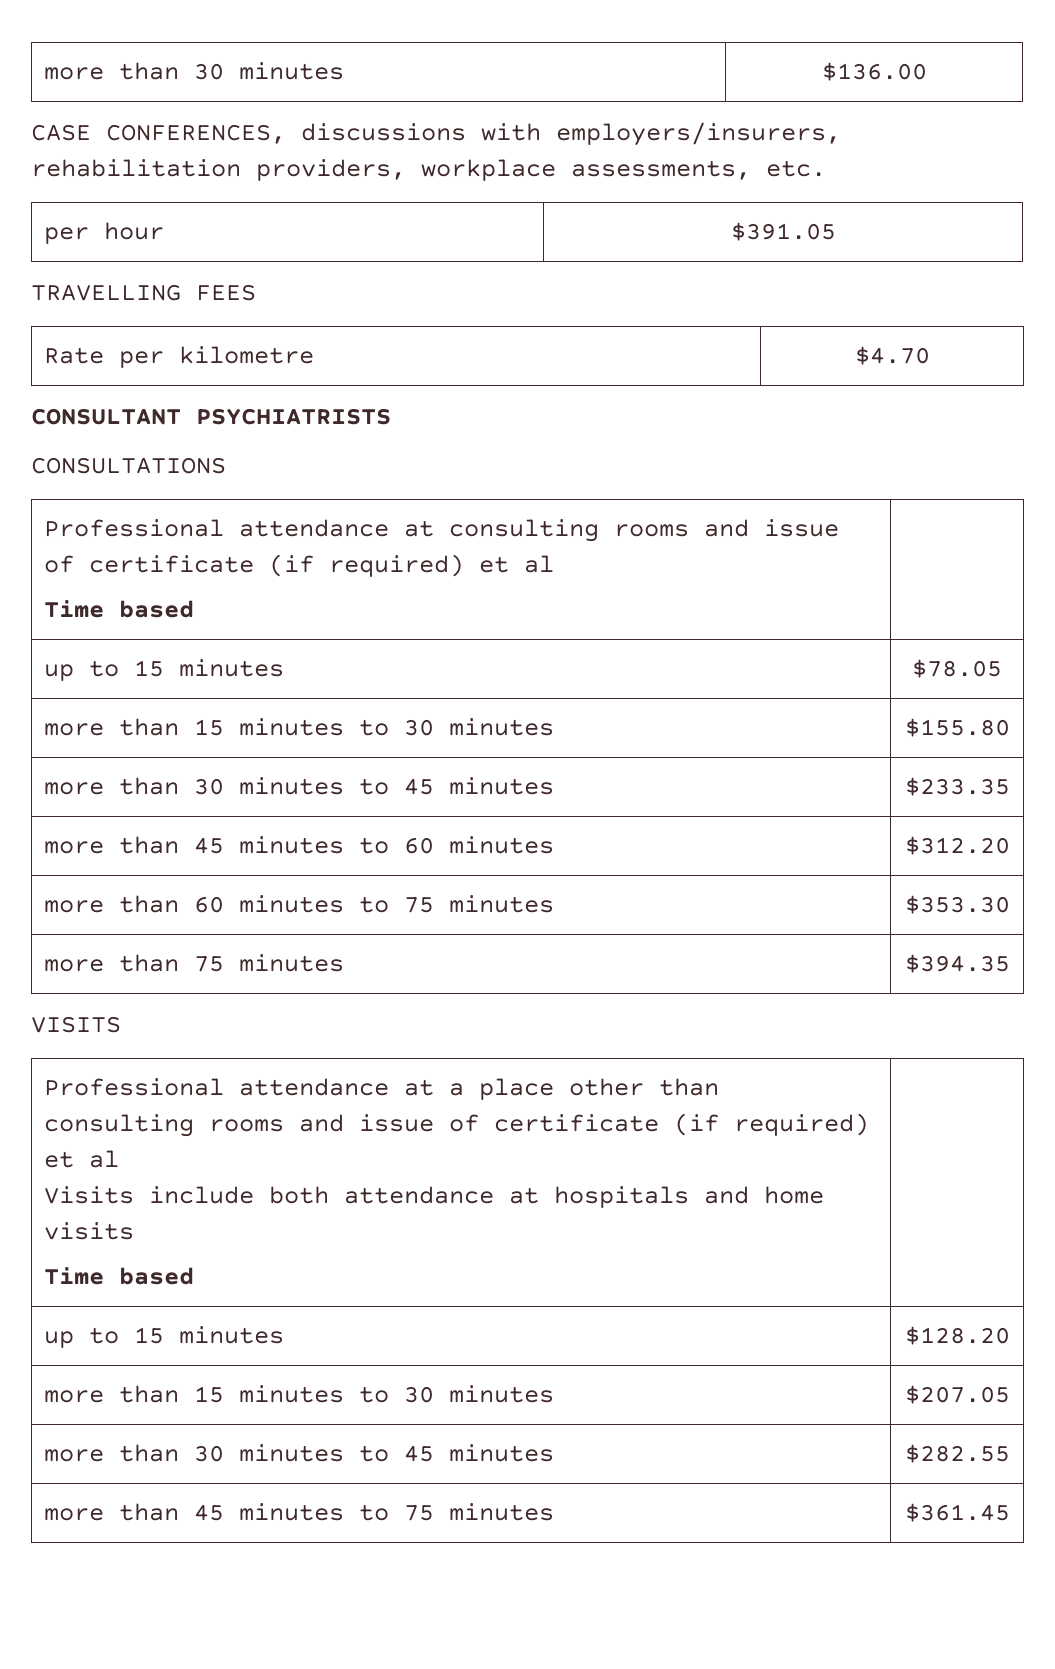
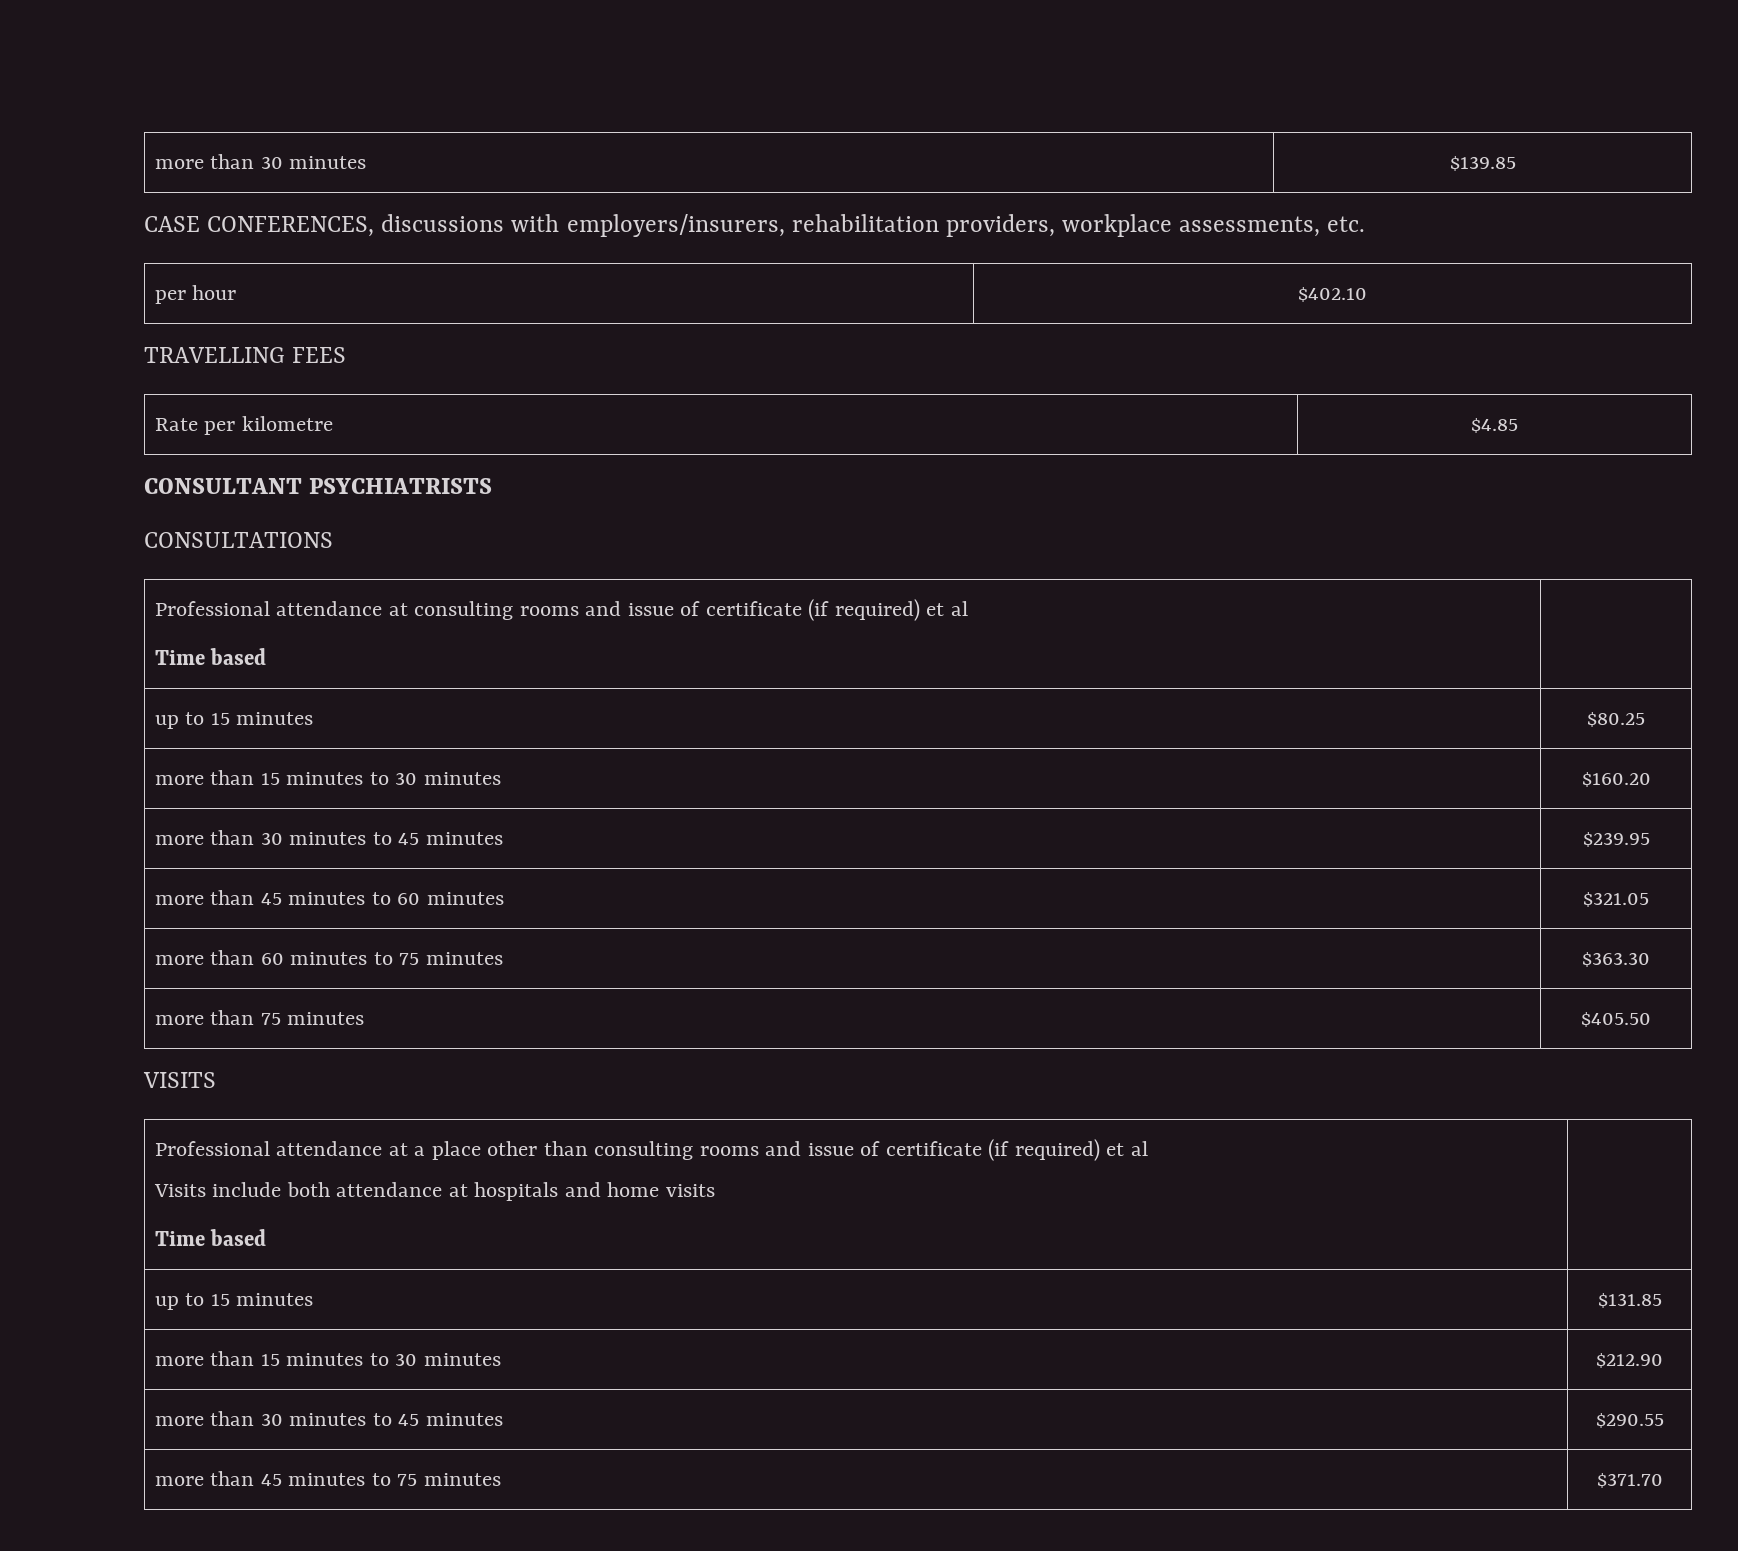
- more than 30 minutes | $136.00
+ more than 30 minutes | $139.85
- per hour | $391.05
+ per hour | $402.10
- Rate per kilometre | $4.70
+ Rate per kilometre | $4.85
- up to 15 minutes | $78.05
- more than 15 minutes to 30 minutes | $155.80
- more than 30 minutes to 45 minutes | $233.35
+ up to 15 minutes | $80.25
+ more than 15 minutes to 30 minutes | $160.20
+ more than 30 minutes to 45 minutes | $239.95
- more than 45 minutes to 60 minutes | $312.20
+ more than 45 minutes to 60 minutes | $321.05
- more than 60 minutes to 75 minutes | $353.30
+ more than 60 minutes to 75 minutes | $363.30
- more than 75 minutes | $394.35
+ more than 75 minutes | $405.50
- up to 15 minutes | $128.20
- more than 15 minutes to 30 minutes | $207.05
- more than 30 minutes to 45 minutes | $282.55
+ up to 15 minutes | $131.85
+ more than 15 minutes to 30 minutes | $212.90
+ more than 30 minutes to 45 minutes | $290.55
- more than 45 minutes to 75 minutes | $361.45
+ more than 45 minutes to 75 minutes | $371.70

